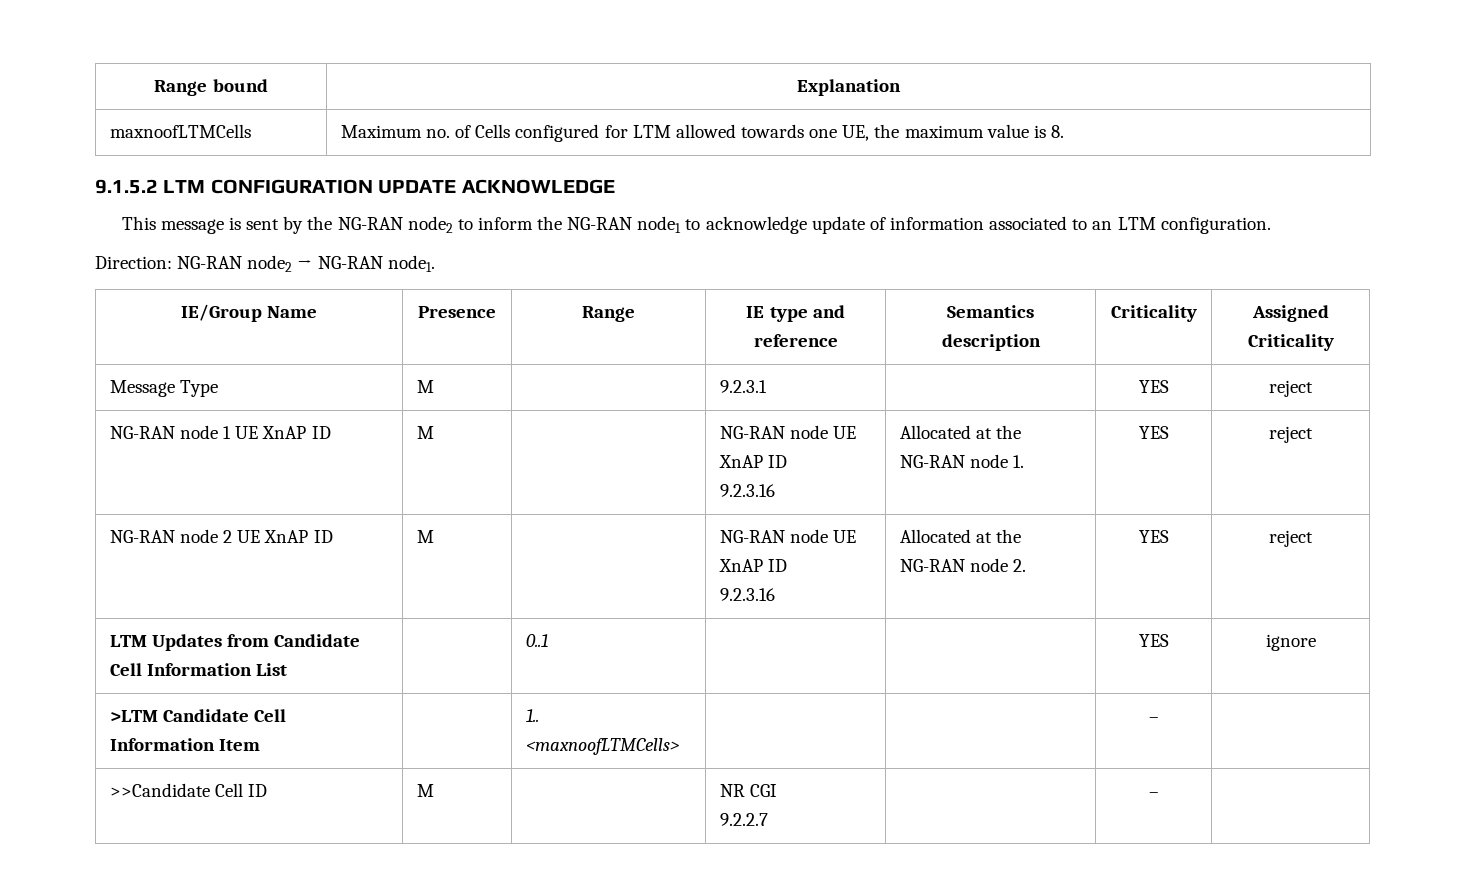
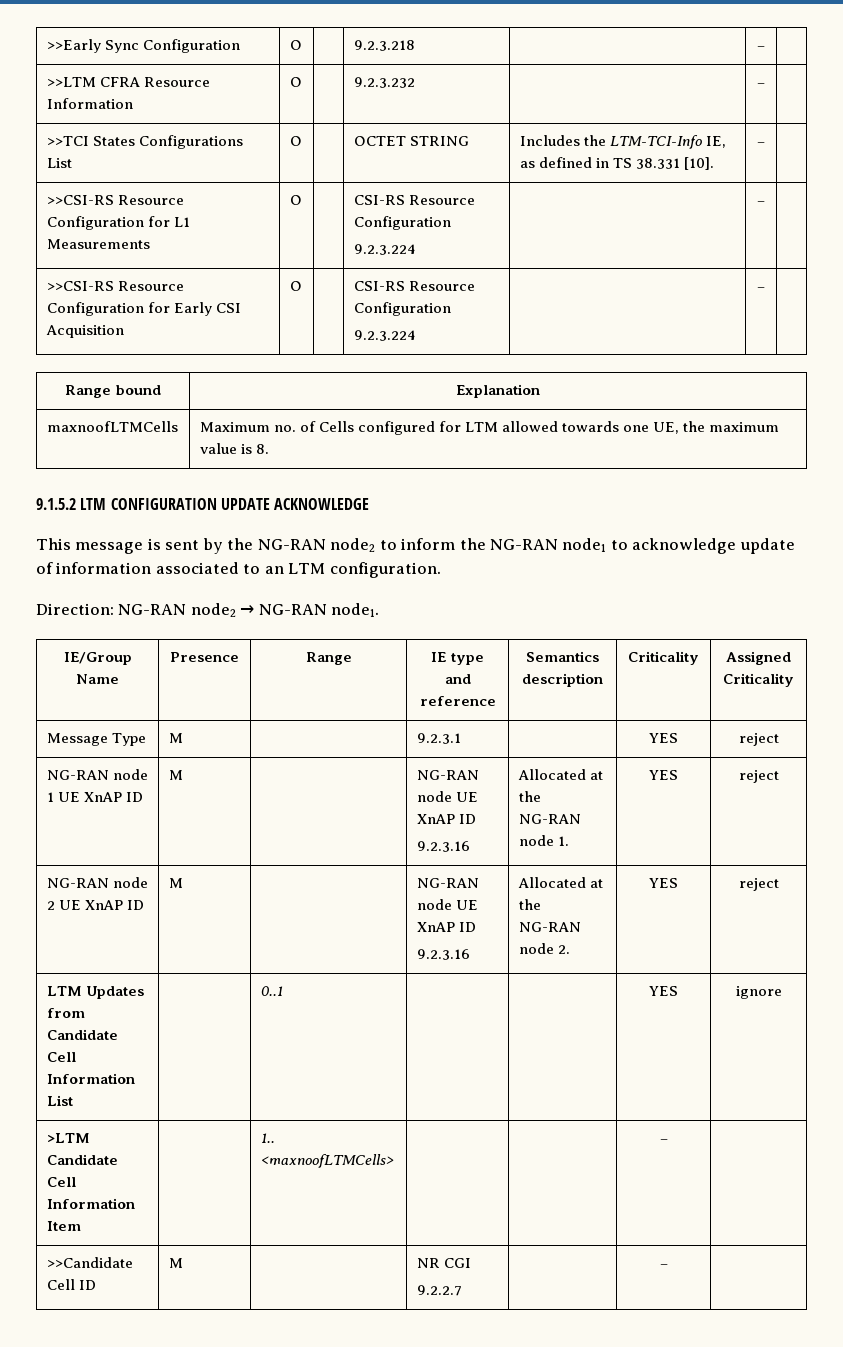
+ >>Early Sync Configuration | O | | 9.2.3.218 | | – |
+ >>LTM CFRA Resource Information | O | | 9.2.3.232 | | – |
+ >>TCI States Configurations List | O | | OCTET STRING | Includes the LTM-TCI-Info IE, as defined in TS 38.331 [10]. | – |
+ >>CSI-RS Resource Configuration for L1 Measurements | O | | CSI-RS Resource Configuration
+ 9.2.3.224 | | – |
+ >>CSI-RS Resource Configuration for Early CSI Acquisition | O | | CSI-RS Resource Configuration
+ 9.2.3.224 | | – |

